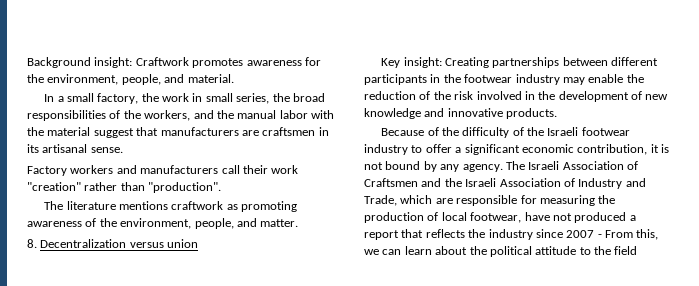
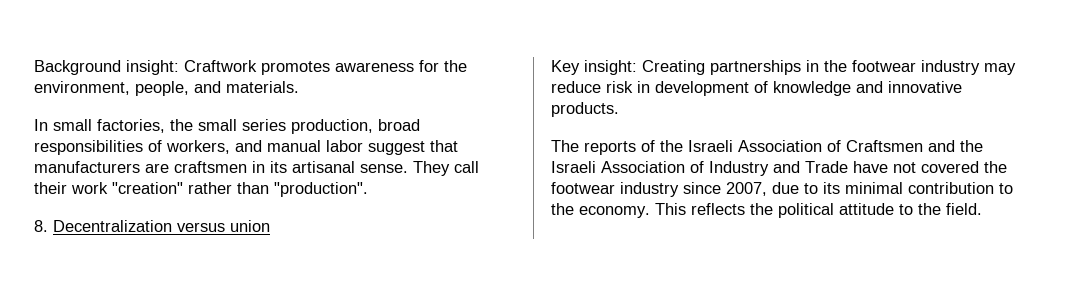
- Background insight: Craftwork promotes awareness for the environment, people, and material.
+ Background insight: Craftwork promotes awareness for the environment, people, and materials.
- In a small factory, the work in small series, the broad responsibilities of the workers, and the manual labor with the material suggest that manufacturers are craftsmen in its artisanal sense.
- Factory workers and manufacturers call their work "creation" rather than "production".
+ In small factories, the small series production, broad responsibilities of workers, and manual labor suggest that manufacturers are craftsmen in its artisanal sense. They call their work "creation" rather than "production".
- The literature mentions craftwork as promoting awareness of the environment, people, and matter.
- Key insight: Creating partnerships between different participants in the footwear industry may enable the reduction of the risk involved in the development of new knowledge and innovative products.
+ Key insight: Creating partnerships in the footwear industry may reduce risk in development of knowledge and innovative products.
- Because of the difficulty of the Israeli footwear industry to offer a significant economic contribution, it is not bound by any agency. The Israeli Association of Craftsmen and the Israeli Association of Industry and Trade, which are responsible for measuring the production of local footwear, have not produced a report that reflects the industry since 2007 - From this, we can learn about the political attitude to the field
+ The reports of the Israeli Association of Craftsmen and the Israeli Association of Industry and Trade have not covered the footwear industry since 2007, due to its minimal contribution to the economy. This reflects the political attitude to the field.

